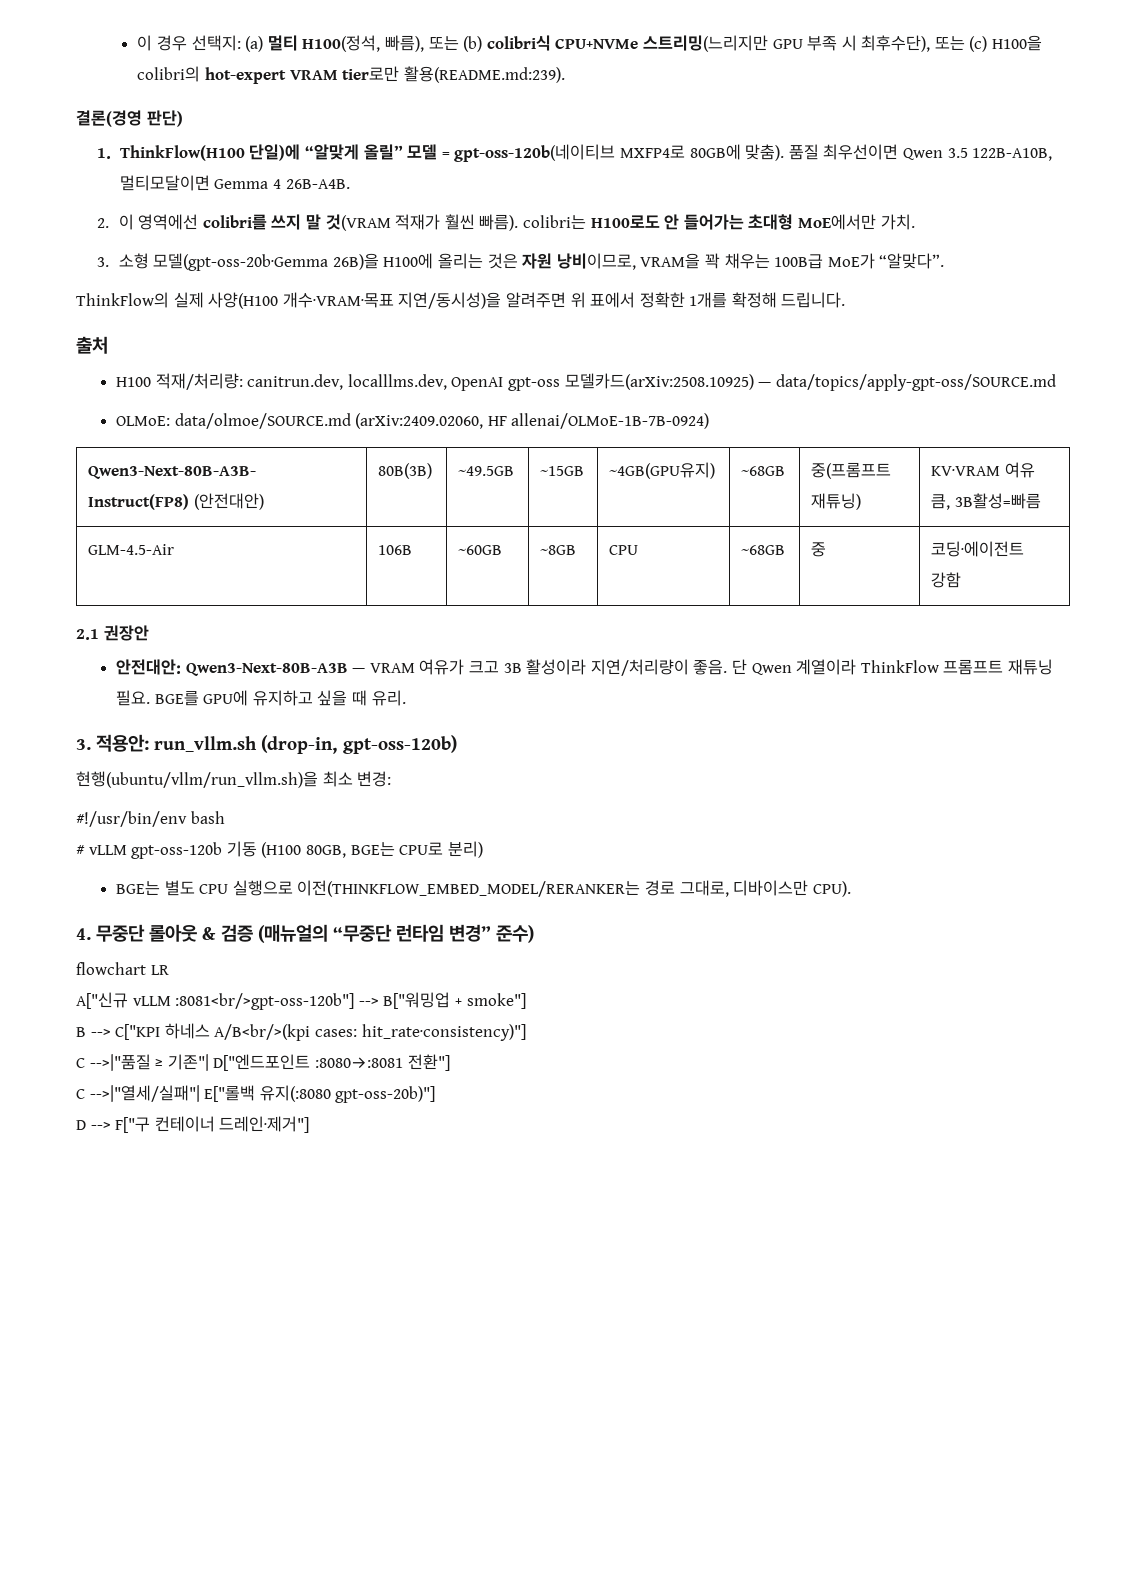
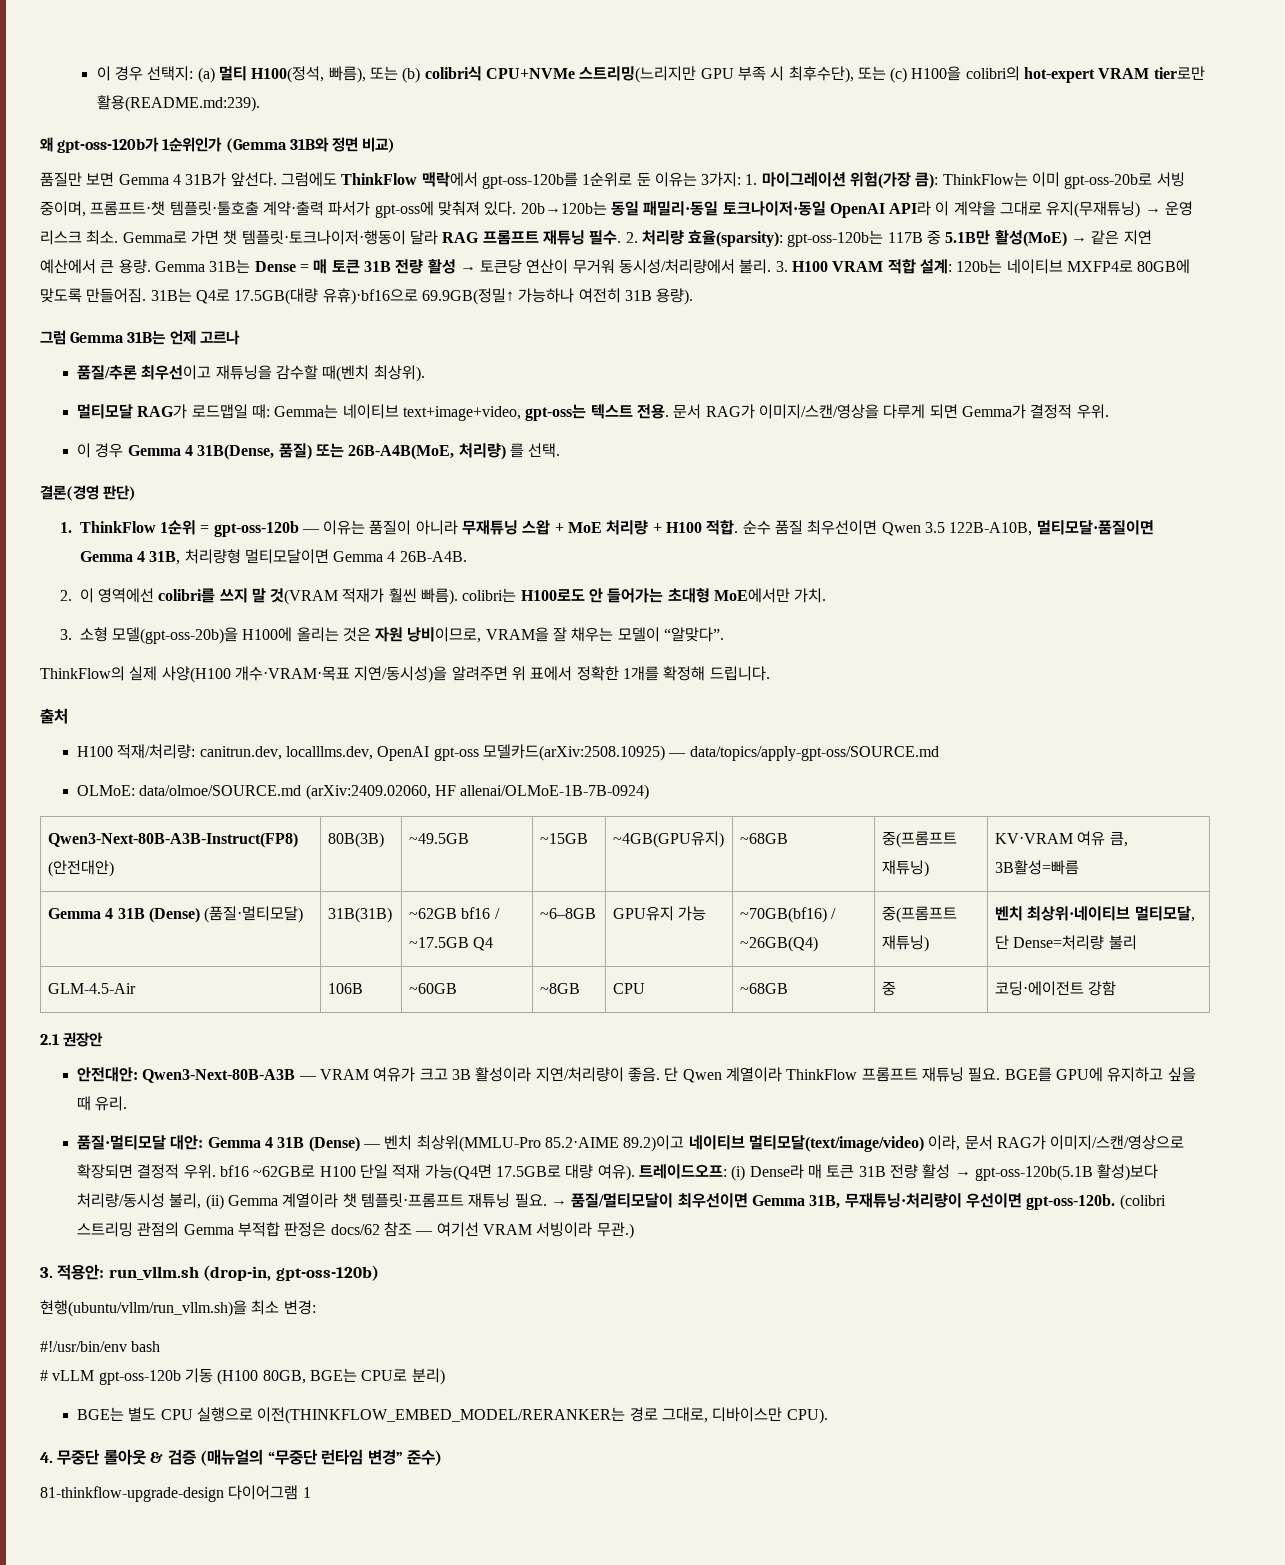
+ 왜 gpt-oss-120b가 1순위인가 (Gemma 31B와 정면 비교)
+ 품질만 보면 Gemma 4 31B가 앞선다. 그럼에도 ThinkFlow 맥락에서 gpt-oss-120b를 1순위로 둔 이유는 3가지: 1. 마이그레이션 위험(가장 큼): ThinkFlow는 이미 gpt-oss-20b로 서빙 중이며, 프롬프트·챗 템플릿·툴호출 계약·출력 파서가 gpt-oss에 맞춰져 있다. 20b→120b는 동일 패밀리·동일 토크나이저·동일 OpenAI API라 이 계약을 그대로 유지(무재튜닝) → 운영 리스크 최소. Gemma로 가면 챗 템플릿·토크나이저·행동이 달라 RAG 프롬프트 재튜닝 필수. 2. 처리량 효율(sparsity): gpt-oss-120b는 117B 중 5.1B만 활성(MoE) → 같은 지연 예산에서 큰 용량. Gemma 31B는 Dense = 매 토큰 31B 전량 활성 → 토큰당 연산이 무거워 동시성/처리량에서 불리. 3. H100 VRAM 적합 설계: 120b는 네이티브 MXFP4로 80GB에 맞도록 만들어짐. 31B는 Q4로 17.5GB(대량 유휴)·bf16으로 69.9GB(정밀↑ 가능하나 여전히 31B 용량).
+ 그럼 Gemma 31B는 언제 고르나
+ 품질/추론 최우선이고 재튜닝을 감수할 때(벤치 최상위).
+ 멀티모달 RAG가 로드맵일 때: Gemma는 네이티브 text+image+video, gpt-oss는 텍스트 전용. 문서 RAG가 이미지/스캔/영상을 다루게 되면 Gemma가 결정적 우위.
+ 이 경우 Gemma 4 31B(Dense, 품질) 또는 26B-A4B(MoE, 처리량) 를 선택.
  결론(경영 판단)
- 1. ThinkFlow(H100 단일)에 “알맞게 올릴” 모델 = gpt-oss-120b(네이티브 MXFP4로 80GB에 맞춤). 품질 최우선이면 Qwen 3.5 122B-A10B, 멀티모달이면 Gemma 4 26B-A4B.
+ 1. ThinkFlow 1순위 = gpt-oss-120b — 이유는 품질이 아니라 무재튜닝 스왑 + MoE 처리량 + H100 적합. 순수 품질 최우선이면 Qwen 3.5 122B-A10B, 멀티모달·품질이면 Gemma 4 31B, 처리량형 멀티모달이면 Gemma 4 26B-A4B.
- 3. 소형 모델(gpt-oss-20b·Gemma 26B)을 H100에 올리는 것은 자원 낭비이므로, VRAM을 꽉 채우는 100B급 MoE가 “알맞다”.
+ 3. 소형 모델(gpt-oss-20b)을 H100에 올리는 것은 자원 낭비이므로, VRAM을 잘 채우는 모델이 “알맞다”.
+ Gemma 4 31B (Dense) (품질·멀티모달) | 31B(31B) | ~62GB bf16 / ~17.5GB Q4 | ~6–8GB | GPU유지 가능 | ~70GB(bf16) / ~26GB(Q4) | 중(프롬프트 재튜닝) | 벤치 최상위·네이티브 멀티모달, 단 Dense=처리량 불리
+ 품질·멀티모달 대안: Gemma 4 31B (Dense) — 벤치 최상위(MMLU-Pro 85.2·AIME 89.2)이고 네이티브 멀티모달(text/image/video) 이라, 문서 RAG가 이미지/스캔/영상으로 확장되면 결정적 우위. bf16 ~62GB로 H100 단일 적재 가능(Q4면 17.5GB로 대량 여유). 트레이드오프: (i) Dense라 매 토큰 31B 전량 활성 → gpt-oss-120b(5.1B 활성)보다 처리량/동시성 불리, (ii) Gemma 계열이라 챗 템플릿·프롬프트 재튜닝 필요. → 품질/멀티모달이 최우선이면 Gemma 31B, 무재튜닝·처리량이 우선이면 gpt-oss-120b. (colibri 스트리밍 관점의 Gemma 부적합 판정은 docs/62 참조 — 여기선 VRAM 서빙이라 무관.)
- flowchart LR
- A["신규 vLLM :8081<br/>gpt-oss-120b"] --> B["워밍업 + smoke"]
- B --> C["KPI 하네스 A/B<br/>(kpi cases: hit_rate·consistency)"]
- C -->|"품질 ≥ 기존"| D["엔드포인트 :8080→:8081 전환"]
- C -->|"열세/실패"| E["롤백 유지(:8080 gpt-oss-20b)"]
- D --> F["구 컨테이너 드레인·제거"]
+ 81-thinkflow-upgrade-design 다이어그램 1

